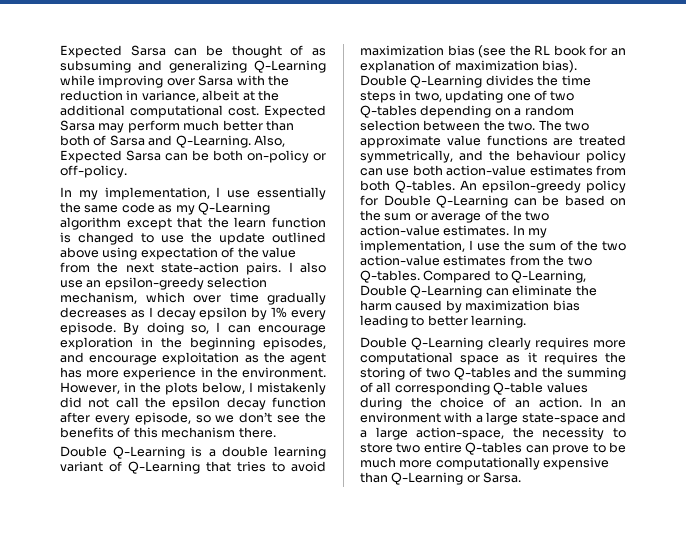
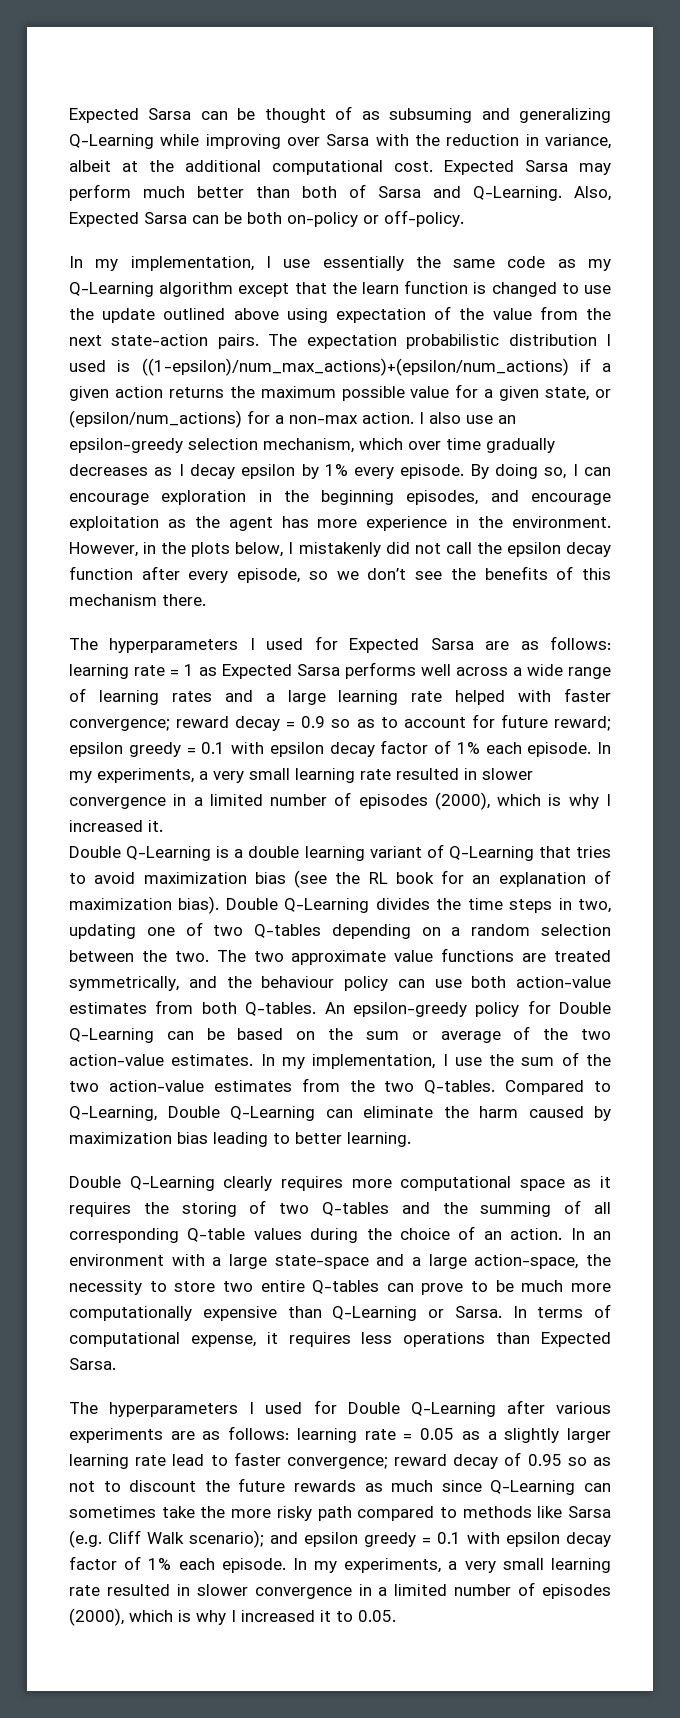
+ The expectation probabilistic distribution I used is ((1-epsilon)/num_max_actions)+(epsilon/num_actions) if a given action returns the maximum possible value for a given state, or (epsilon/num_actions) for a non-max action.
+ The hyperparameters I used for Expected Sarsa are as follows: learning rate = 1 as Expected Sarsa performs well across a wide range of learning rates and a large learning rate helped with faster convergence; reward decay = 0.9 so as to account for future reward; epsilon greedy = 0.1 with epsilon decay factor of 1% each episode. In my experiments, a very small learning rate resulted in slower convergence in a limited number of episodes (2000), which is why I increased it.
+ In terms of computational expense, it requires less operations than Expected Sarsa.
+ The hyperparameters I used for Double Q-Learning after various experiments are as follows: learning rate = 0.05 as a slightly larger learning rate lead to faster convergence; reward decay of 0.95 so as not to discount the future rewards as much since Q-Learning can sometimes take the more risky path compared to methods like Sarsa (e.g. Cliff Walk scenario); and epsilon greedy = 0.1 with epsilon decay factor of 1% each episode. In my experiments, a very small learning rate resulted in slower convergence in a limited number of episodes (2000), which is why I increased it to 0.05.

